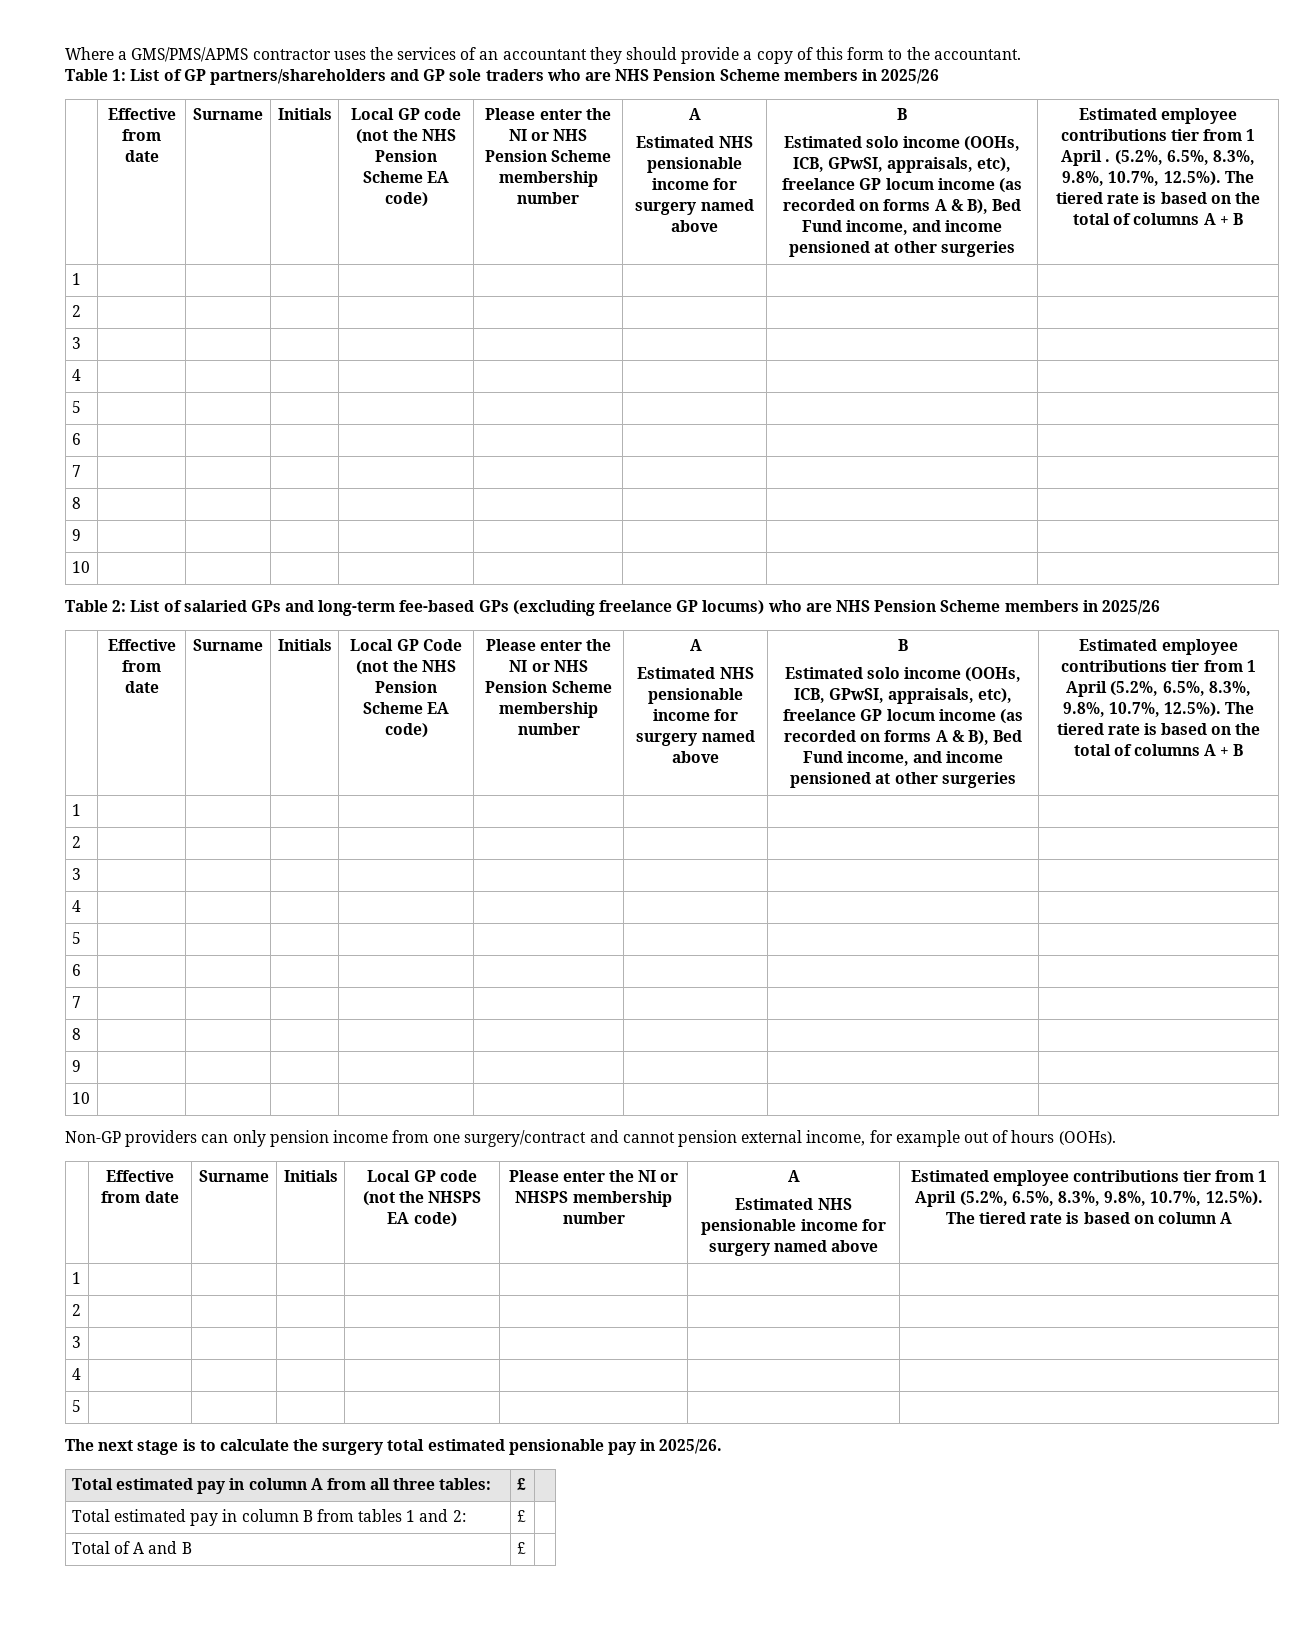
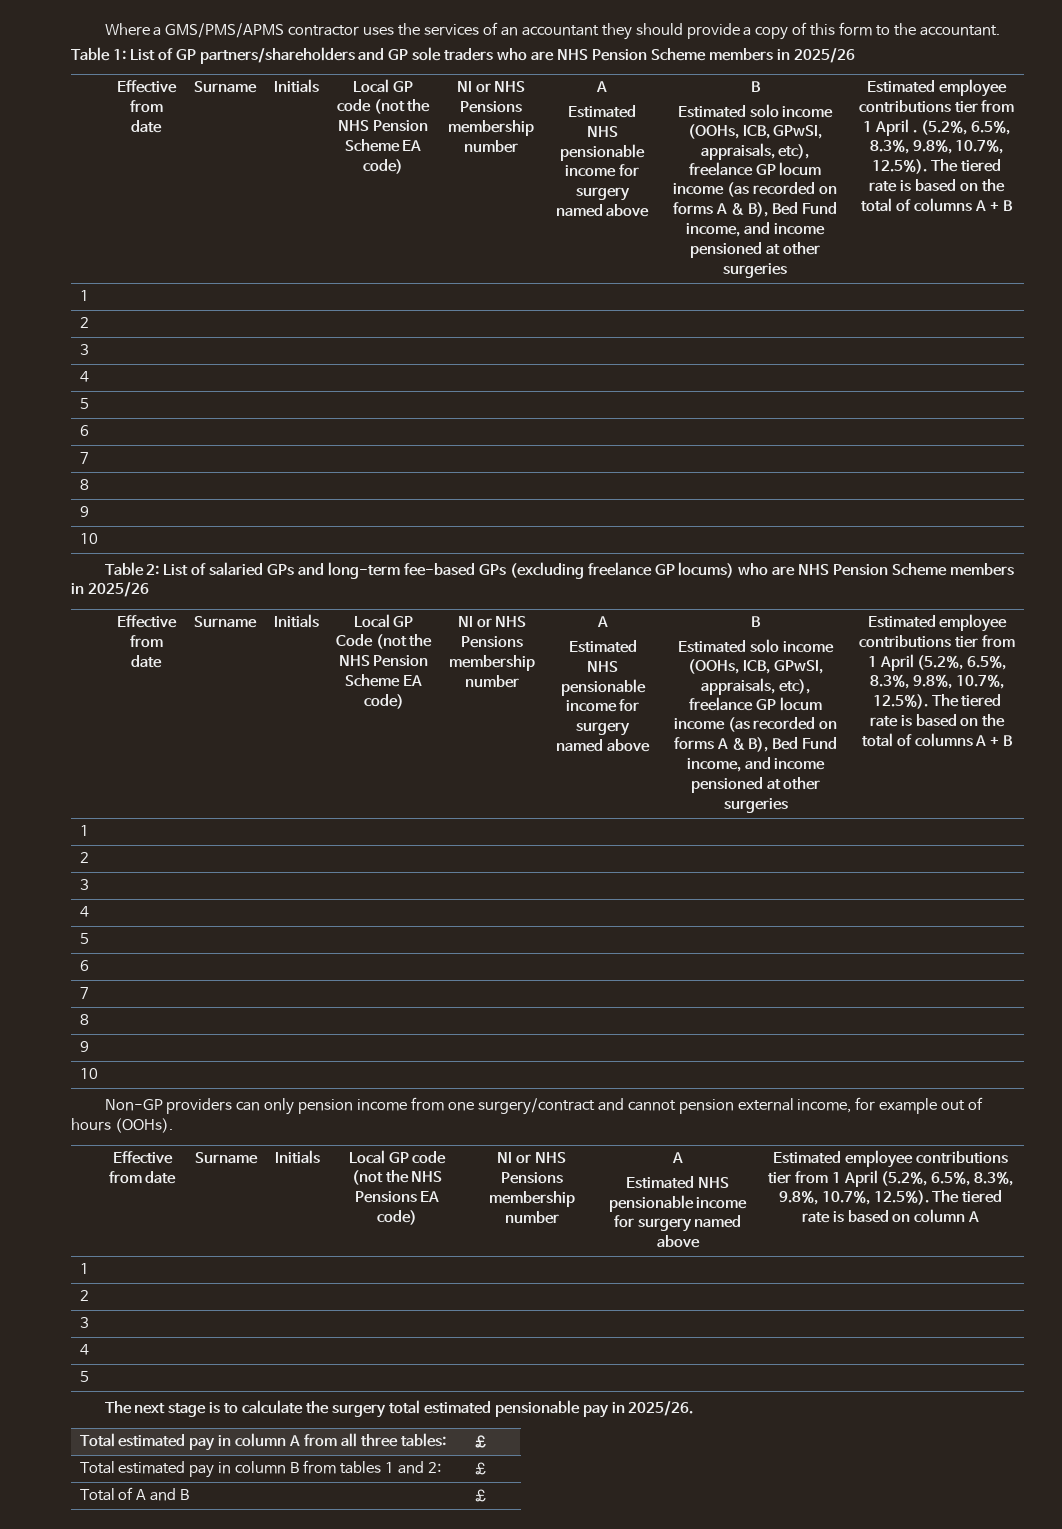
- Local GP code (not the NHS Pension Scheme EA code) | Please enter the NI or NHS Pension Scheme membership number
+ Local GP code (not the NHS Pension Scheme EA code) | NI or NHS Pensions membership number
- Local GP Code (not the NHS Pension Scheme EA code) | Please enter the NI or NHS Pension Scheme membership number
+ Local GP Code (not the NHS Pension Scheme EA code) | NI or NHS Pensions membership number
- Local GP code (not the NHSPS EA code) | Please enter the NI or NHSPS membership number
+ Local GP code (not the NHS Pensions EA code) | NI or NHS Pensions membership number

